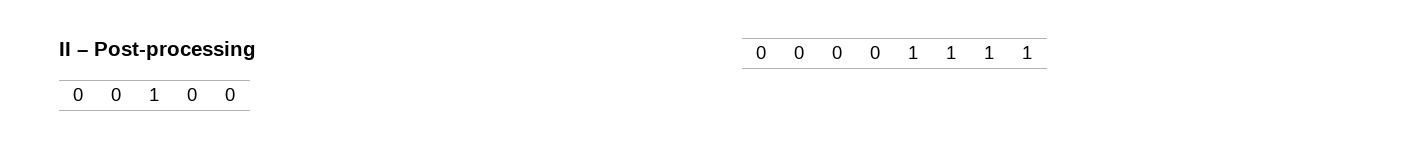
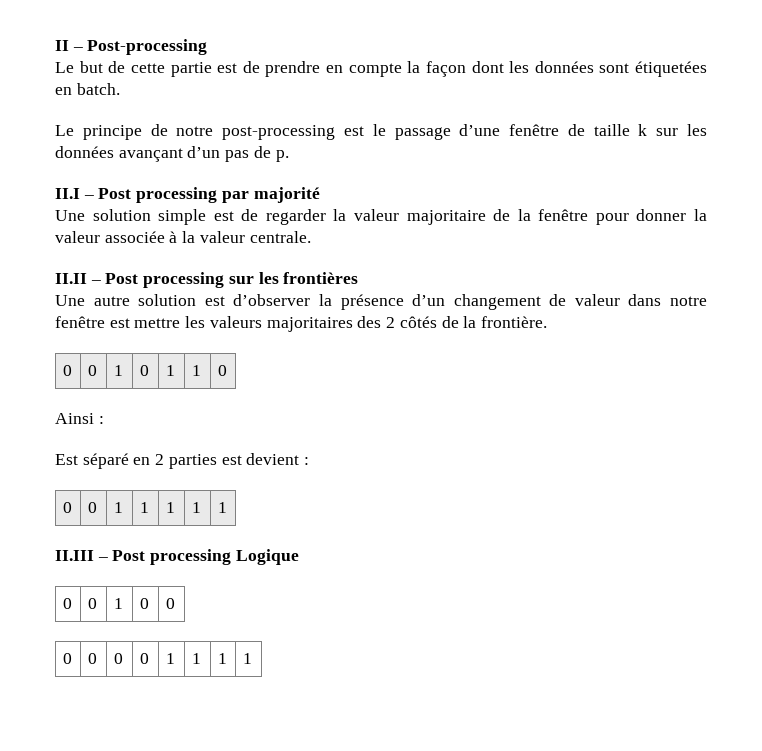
+ Le but de cette partie est de prendre en compte la façon dont les données sont étiquetées en batch.
+ Le principe de notre post-processing est le passage d’une fenêtre de taille k sur les données avançant d’un pas de p.
+ II.I – Post processing par majorité
+ Une solution simple est de regarder la valeur majoritaire de la fenêtre pour donner la valeur associée à la valeur centrale.
+ II.II – Post processing sur les frontières
+ Une autre solution est d’observer la présence d’un changement de valeur dans notre fenêtre est mettre les valeurs majoritaires des 2 côtés de la frontière.
+ 0 | 0 | 1 | 0 | 1 | 1 | 0
+ Ainsi :
+ Est séparé en 2 parties est devient :
+ 0 | 0 | 1 | 1 | 1 | 1 | 1
+ II.III – Post processing Logique

